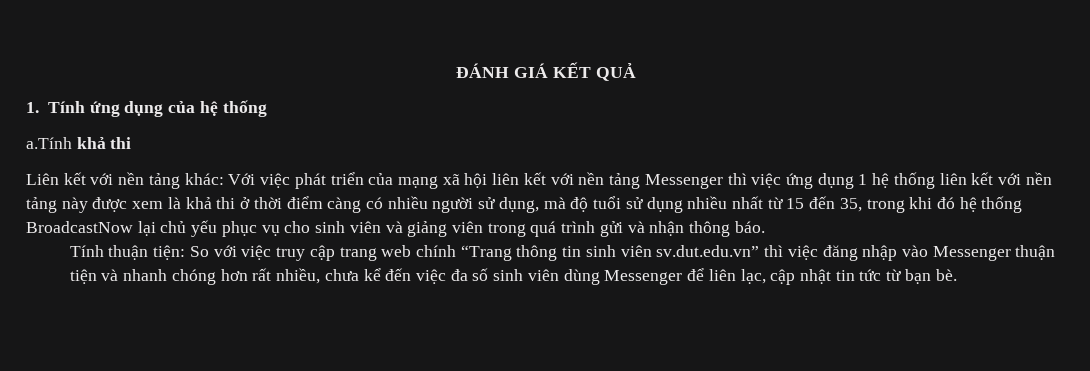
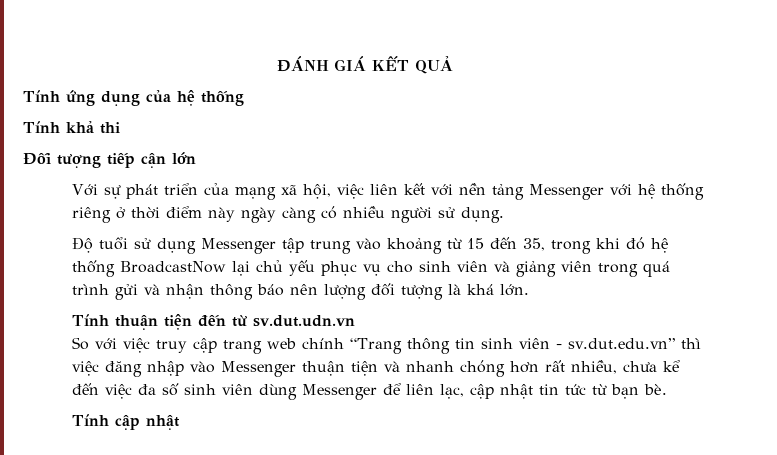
- 1. Tính ứng dụng của hệ thống
+ Tính ứng dụng của hệ thống
- a.Tính khả thi
+ Tính khả thi
- Liên kết với nền tảng khác: Với việc phát triển của mạng xã hội liên kết với nền tảng Messenger thì việc ứng dụng 1 hệ thống liên kết với nền tảng này được xem là khả thi ở thời điểm càng có nhiều người sử dụng, mà độ tuổi sử dụng nhiều nhất từ 15 đến 35, trong khi đó hệ thống BroadcastNow lại chủ yếu phục vụ cho sinh viên và giảng viên trong quá trình gửi và nhận thông báo.
- Tính thuận tiện: So với việc truy cập trang web chính “Trang thông tin sinh viên sv.dut.edu.vn” thì việc đăng nhập vào Messenger thuận tiện và nhanh chóng hơn rất nhiều, chưa kể đến việc đa số sinh viên dùng Messenger để liên lạc, cập nhật tin tức từ bạn bè.
+ Đối tượng tiếp cận lớn
+ Với sự phát triển của mạng xã hội, việc liên kết với nền tảng Messenger với hệ thống riêng ở thời điểm này ngày càng có nhiều người sử dụng.
+ Độ tuổi sử dụng Messenger tập trung vào khoảng từ 15 đến 35, trong khi đó hệ thống BroadcastNow lại chủ yếu phục vụ cho sinh viên và giảng viên trong quá trình gửi và nhận thông báo nên lượng đối tượng là khá lớn.
+ Tính thuận tiện đến từ sv.dut.udn.vn
+ So với việc truy cập trang web chính “Trang thông tin sinh viên - sv.dut.edu.vn” thì việc đăng nhập vào Messenger thuận tiện và nhanh chóng hơn rất nhiều, chưa kể đến việc đa số sinh viên dùng Messenger để liên lạc, cập nhật tin tức từ bạn bè.
+ Tính cập nhật

